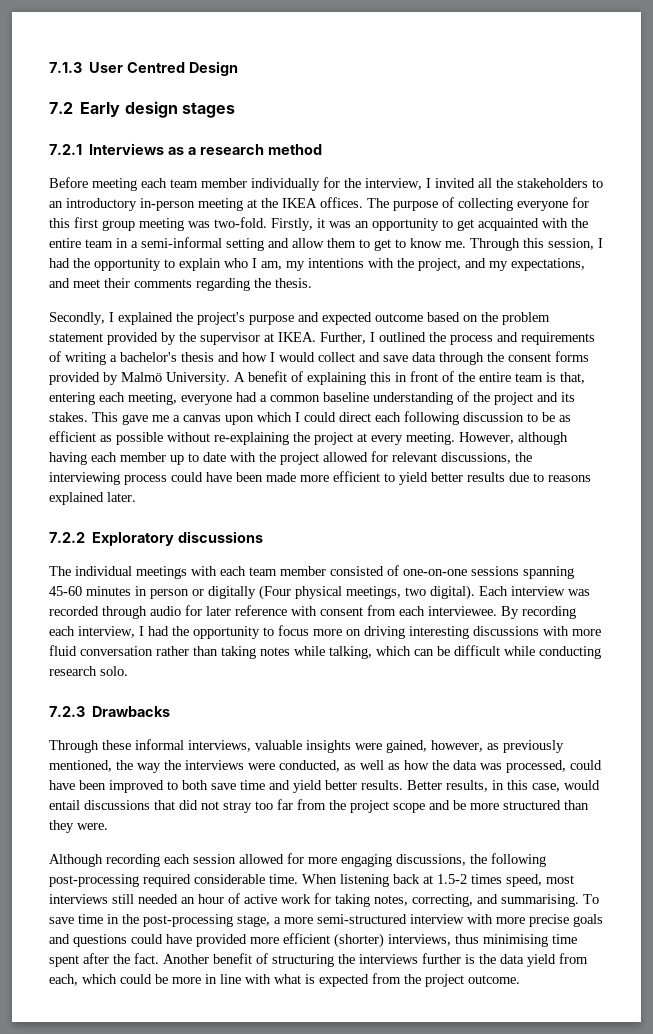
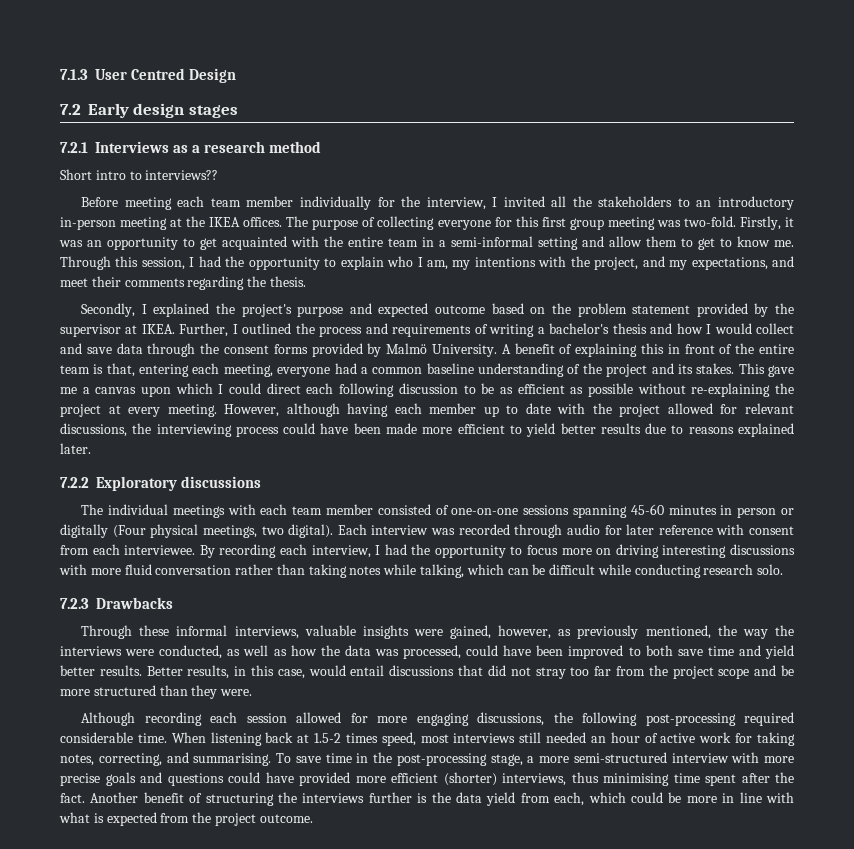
+ Short intro to interviews??

